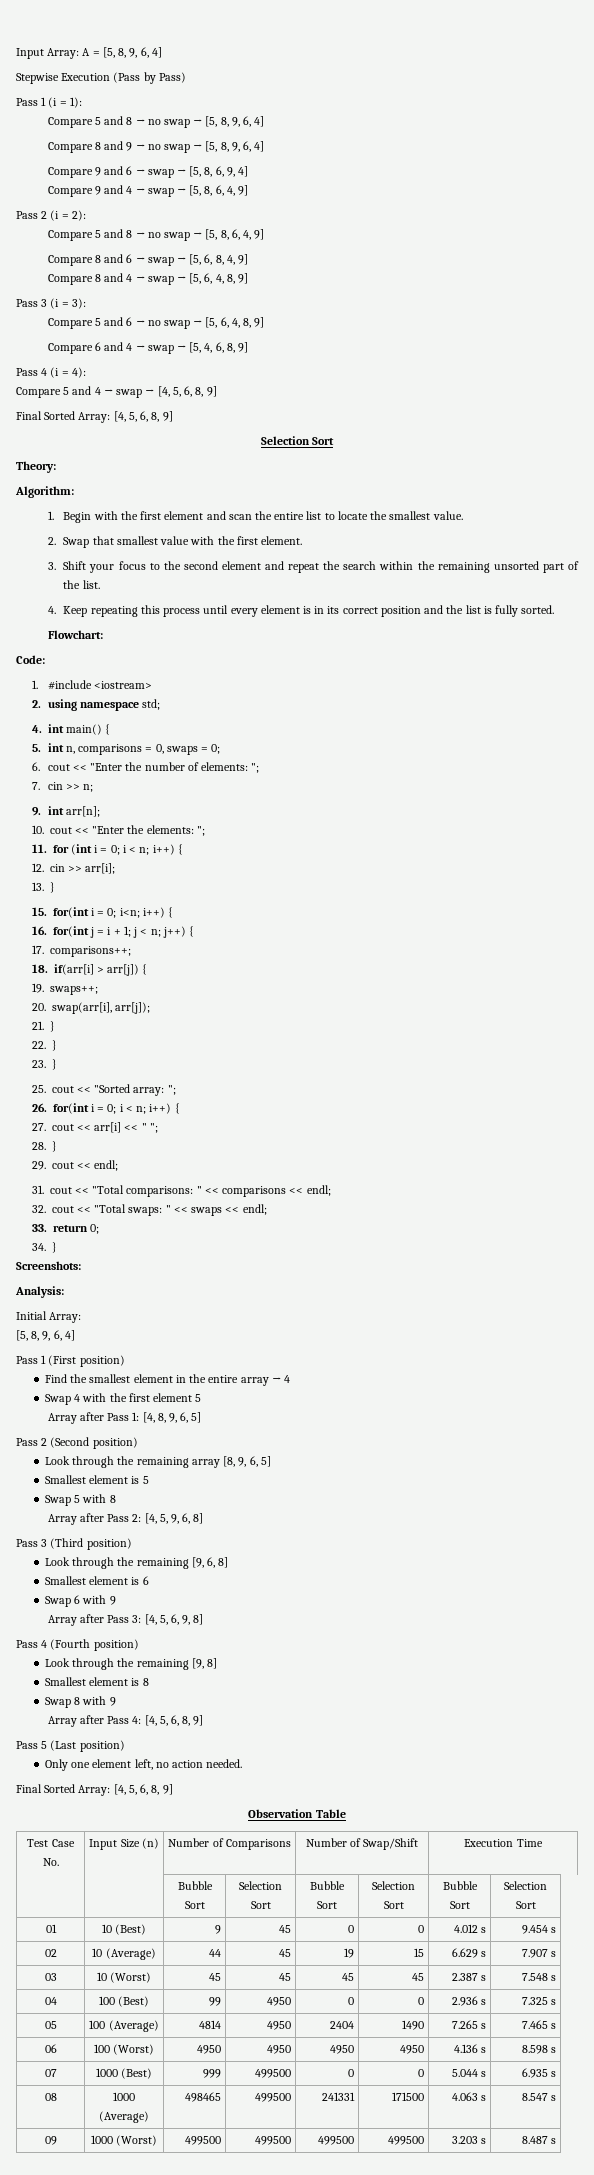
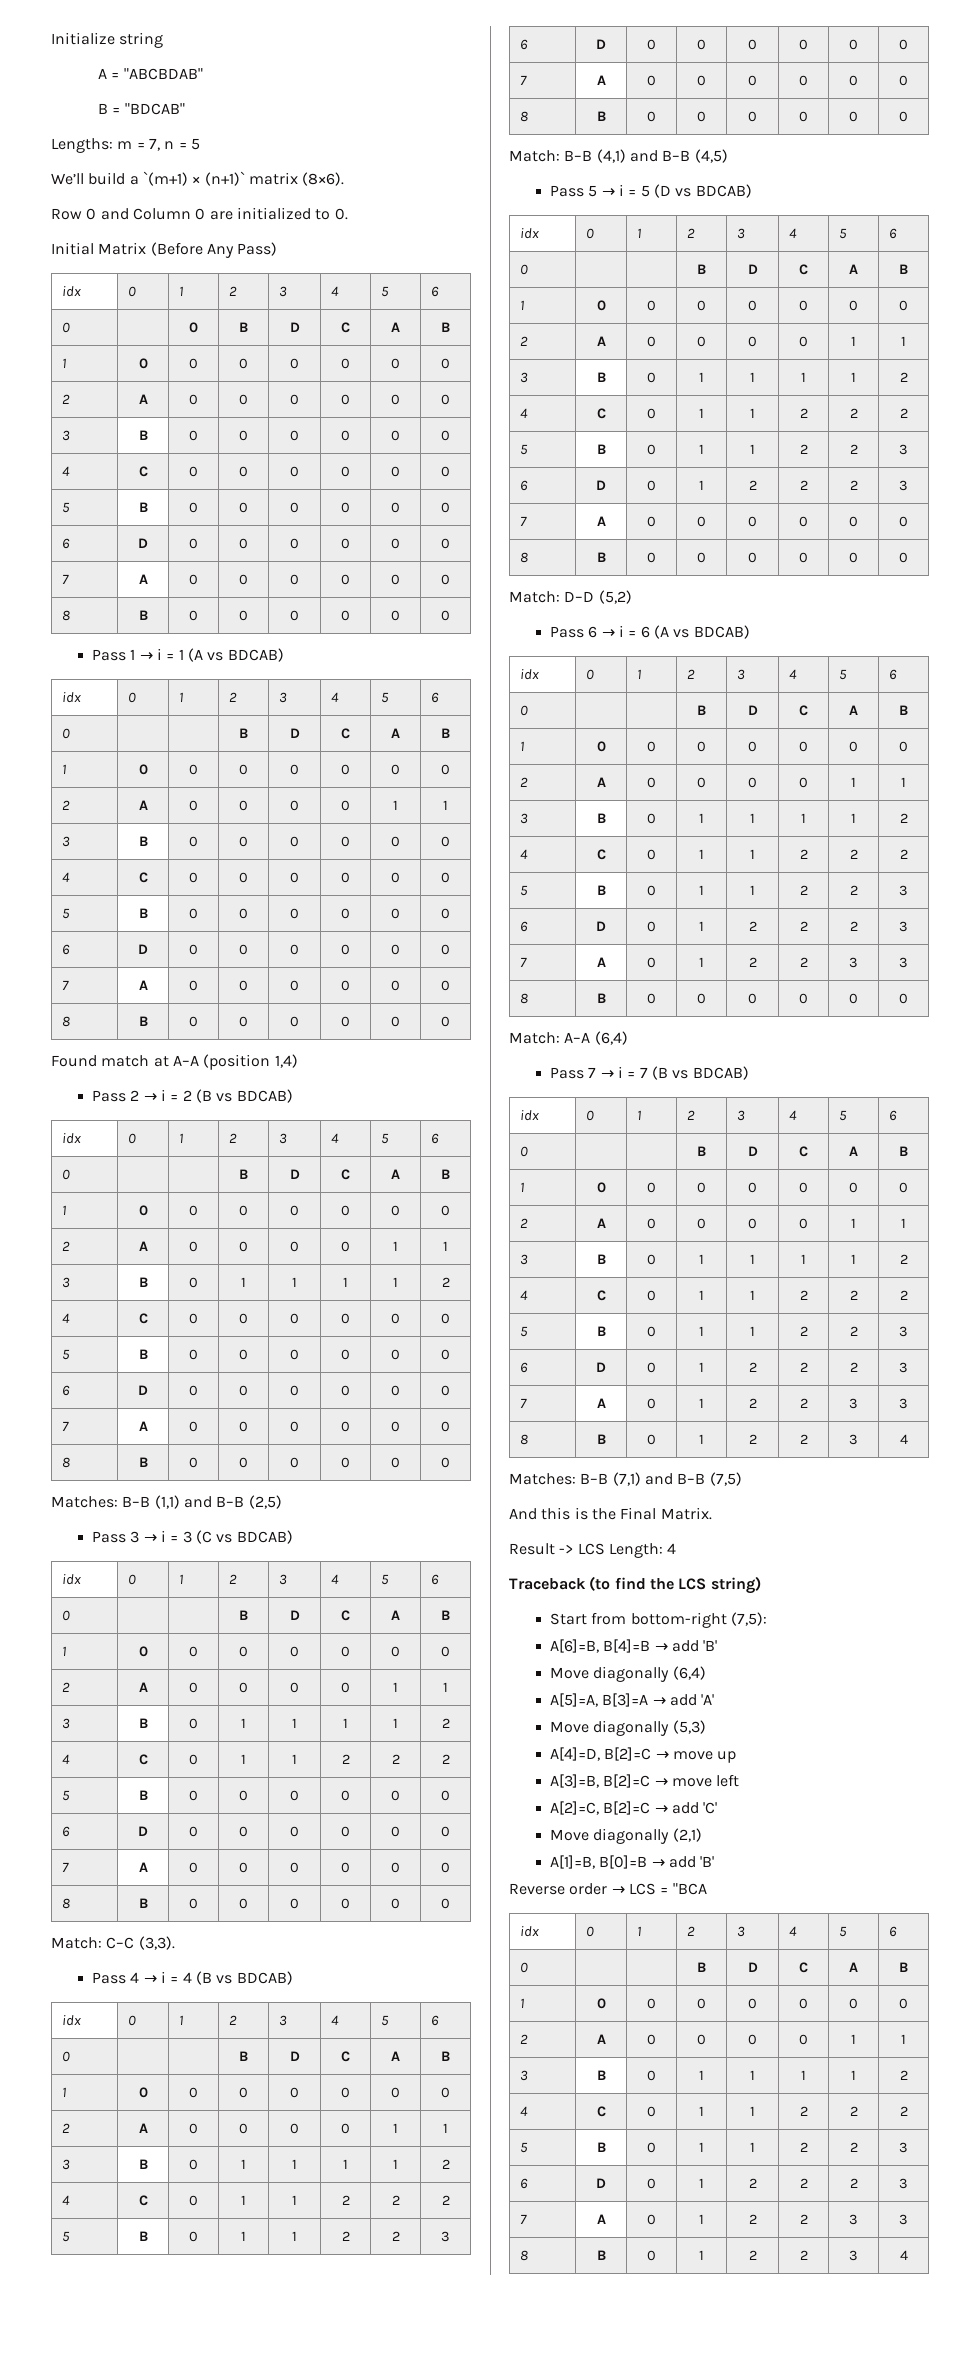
- Input Array: A = [5, 8, 9, 6, 4]
- Stepwise Execution (Pass by Pass)
- Pass 1 (i = 1):
- Compare 5 and 8 → no swap → [5, 8, 9, 6, 4]
- Compare 8 and 9 → no swap → [5, 8, 9, 6, 4]
- Compare 9 and 6 → swap → [5, 8, 6, 9, 4]
- Compare 9 and 4 → swap → [5, 8, 6, 4, 9]
- Pass 2 (i = 2):
- Compare 5 and 8 → no swap → [5, 8, 6, 4, 9]
- Compare 8 and 6 → swap → [5, 6, 8, 4, 9]
- Compare 8 and 4 → swap → [5, 6, 4, 8, 9]
- Pass 3 (i = 3):
- Compare 5 and 6 → no swap → [5, 6, 4, 8, 9]
- Compare 6 and 4 → swap → [5, 4, 6, 8, 9]
- Pass 4 (i = 4):
- Compare 5 and 4 → swap → [4, 5, 6, 8, 9]
- Final Sorted Array: [4, 5, 6, 8, 9]
- Selection Sort
- Theory:
- Algorithm:
- 1. Begin with the first element and scan the entire list to locate the smallest value.
- 2. Swap that smallest value with the first element.
- 3. Shift your focus to the second element and repeat the search within the remaining unsorted part of the list.
- 4. Keep repeating this process until every element is in its correct position and the list is fully sorted.
- Flowchart:
- Code:
- 1. #include <iostream>
- 2. using namespace std;
- 4. int main() {
- 5. int n, comparisons = 0, swaps = 0;
- 6. cout << "Enter the number of elements: ";
- 7. cin >> n;
- 9. int arr[n];
- 10. cout << "Enter the elements: ";
- 11. for (int i = 0; i < n; i++) {
- 12. cin >> arr[i];
- 13. }
- 15. for(int i = 0; i<n; i++) {
- 16. for(int j = i + 1; j < n; j++) {
- 17. comparisons++;
- 18. if(arr[i] > arr[j]) {
- 19. swaps++;
- 20. swap(arr[i], arr[j]);
- 21. }
- 22. }
- 23. }
- 25. cout << "Sorted array: ";
- 26. for(int i = 0; i < n; i++) {
- 27. cout << arr[i] << " ";
- 28. }
- 29. cout << endl;
- 31. cout << "Total comparisons: " << comparisons << endl;
- 32. cout << "Total swaps: " << swaps << endl;
- 33. return 0;
- 34. }
- Screenshots:
- Analysis:
- Initial Array:
- [5, 8, 9, 6, 4]
- Pass 1 (First position)
- Find the smallest element in the entire array → 4
- Swap 4 with the first element 5
- Array after Pass 1: [4, 8, 9, 6, 5]
- Pass 2 (Second position)
- Look through the remaining array [8, 9, 6, 5]
- Smallest element is 5
- Swap 5 with 8
- Array after Pass 2: [4, 5, 9, 6, 8]
- Pass 3 (Third position)
- Look through the remaining [9, 6, 8]
- Smallest element is 6
- Swap 6 with 9
- Array after Pass 3: [4, 5, 6, 9, 8]
- Pass 4 (Fourth position)
- Look through the remaining [9, 8]
- Smallest element is 8
- Swap 8 with 9
- Array after Pass 4: [4, 5, 6, 8, 9]
- Pass 5 (Last position)
- Only one element left, no action needed.
- Final Sorted Array: [4, 5, 6, 8, 9]
- Observation Table
- Test Case No. | Input Size (n) | Number of Comparisons | Number of Swap/Shift | Execution Time
- | | Bubble Sort | Selection Sort | Bubble Sort | Selection Sort | Bubble Sort | Selection Sort
- 01 | 10 (Best) | 9 | 45 | 0 | 0 | 4.012 s | 9.454 s
- 02 | 10 (Average) | 44 | 45 | 19 | 15 | 6.629 s | 7.907 s
- 03 | 10 (Worst) | 45 | 45 | 45 | 45 | 2.387 s | 7.548 s
- 04 | 100 (Best) | 99 | 4950 | 0 | 0 | 2.936 s | 7.325 s
- 05 | 100 (Average) | 4814 | 4950 | 2404 | 1490 | 7.265 s | 7.465 s
- 06 | 100 (Worst) | 4950 | 4950 | 4950 | 4950 | 4.136 s | 8.598 s
- 07 | 1000 (Best) | 999 | 499500 | 0 | 0 | 5.044 s | 6.935 s
- 08 | 1000 (Average) | 498465 | 499500 | 241331 | 171500 | 4.063 s | 8.547 s
- 09 | 1000 (Worst) | 499500 | 499500 | 499500 | 499500 | 3.203 s | 8.487 s
+ Initialize string
+ A = "ABCBDAB"
+ B = "BDCAB"
+ Lengths: m = 7, n = 5
+ We’ll build a `(m+1) × (n+1)` matrix (8×6).
+ Row 0 and Column 0 are initialized to 0.
+ Initial Matrix (Before Any Pass)
+ idx | 0 | 1 | 2 | 3 | 4 | 5 | 6
+ 0 | | 0 | B | D | C | A | B
+ 1 | 0 | 0 | 0 | 0 | 0 | 0 | 0
+ 2 | A | 0 | 0 | 0 | 0 | 0 | 0
+ 3 | B | 0 | 0 | 0 | 0 | 0 | 0
+ 4 | C | 0 | 0 | 0 | 0 | 0 | 0
+ 5 | B | 0 | 0 | 0 | 0 | 0 | 0
+ 6 | D | 0 | 0 | 0 | 0 | 0 | 0
+ 7 | A | 0 | 0 | 0 | 0 | 0 | 0
+ 8 | B | 0 | 0 | 0 | 0 | 0 | 0
+ Pass 1 → i = 1 (A vs BDCAB)
+ idx | 0 | 1 | 2 | 3 | 4 | 5 | 6
+ 0 | | | B | D | C | A | B
+ 1 | 0 | 0 | 0 | 0 | 0 | 0 | 0
+ 2 | A | 0 | 0 | 0 | 0 | 1 | 1
+ 3 | B | 0 | 0 | 0 | 0 | 0 | 0
+ 4 | C | 0 | 0 | 0 | 0 | 0 | 0
+ 5 | B | 0 | 0 | 0 | 0 | 0 | 0
+ 6 | D | 0 | 0 | 0 | 0 | 0 | 0
+ 7 | A | 0 | 0 | 0 | 0 | 0 | 0
+ 8 | B | 0 | 0 | 0 | 0 | 0 | 0
+ Found match at A–A (position 1,4)
+ Pass 2 → i = 2 (B vs BDCAB)
+ idx | 0 | 1 | 2 | 3 | 4 | 5 | 6
+ 0 | | | B | D | C | A | B
+ 1 | 0 | 0 | 0 | 0 | 0 | 0 | 0
+ 2 | A | 0 | 0 | 0 | 0 | 1 | 1
+ 3 | B | 0 | 1 | 1 | 1 | 1 | 2
+ 4 | C | 0 | 0 | 0 | 0 | 0 | 0
+ 5 | B | 0 | 0 | 0 | 0 | 0 | 0
+ 6 | D | 0 | 0 | 0 | 0 | 0 | 0
+ 7 | A | 0 | 0 | 0 | 0 | 0 | 0
+ 8 | B | 0 | 0 | 0 | 0 | 0 | 0
+ Matches: B–B (1,1) and B–B (2,5)
+ Pass 3 → i = 3 (C vs BDCAB)
+ idx | 0 | 1 | 2 | 3 | 4 | 5 | 6
+ 0 | | | B | D | C | A | B
+ 1 | 0 | 0 | 0 | 0 | 0 | 0 | 0
+ 2 | A | 0 | 0 | 0 | 0 | 1 | 1
+ 3 | B | 0 | 1 | 1 | 1 | 1 | 2
+ 4 | C | 0 | 1 | 1 | 2 | 2 | 2
+ 5 | B | 0 | 0 | 0 | 0 | 0 | 0
+ 6 | D | 0 | 0 | 0 | 0 | 0 | 0
+ 7 | A | 0 | 0 | 0 | 0 | 0 | 0
+ 8 | B | 0 | 0 | 0 | 0 | 0 | 0
+ Match: C–C (3,3).
+ Pass 4 → i = 4 (B vs BDCAB)
+ idx | 0 | 1 | 2 | 3 | 4 | 5 | 6
+ 0 | | | B | D | C | A | B
+ 1 | 0 | 0 | 0 | 0 | 0 | 0 | 0
+ 2 | A | 0 | 0 | 0 | 0 | 1 | 1
+ 3 | B | 0 | 1 | 1 | 1 | 1 | 2
+ 4 | C | 0 | 1 | 1 | 2 | 2 | 2
+ 5 | B | 0 | 1 | 1 | 2 | 2 | 3
+ 6 | D | 0 | 0 | 0 | 0 | 0 | 0
+ 7 | A | 0 | 0 | 0 | 0 | 0 | 0
+ 8 | B | 0 | 0 | 0 | 0 | 0 | 0
+ Match: B–B (4,1) and B–B (4,5)
+ Pass 5 → i = 5 (D vs BDCAB)
+ idx | 0 | 1 | 2 | 3 | 4 | 5 | 6
+ 0 | | | B | D | C | A | B
+ 1 | 0 | 0 | 0 | 0 | 0 | 0 | 0
+ 2 | A | 0 | 0 | 0 | 0 | 1 | 1
+ 3 | B | 0 | 1 | 1 | 1 | 1 | 2
+ 4 | C | 0 | 1 | 1 | 2 | 2 | 2
+ 5 | B | 0 | 1 | 1 | 2 | 2 | 3
+ 6 | D | 0 | 1 | 2 | 2 | 2 | 3
+ 7 | A | 0 | 0 | 0 | 0 | 0 | 0
+ 8 | B | 0 | 0 | 0 | 0 | 0 | 0
+ Match: D–D (5,2)
+ Pass 6 → i = 6 (A vs BDCAB)
+ idx | 0 | 1 | 2 | 3 | 4 | 5 | 6
+ 0 | | | B | D | C | A | B
+ 1 | 0 | 0 | 0 | 0 | 0 | 0 | 0
+ 2 | A | 0 | 0 | 0 | 0 | 1 | 1
+ 3 | B | 0 | 1 | 1 | 1 | 1 | 2
+ 4 | C | 0 | 1 | 1 | 2 | 2 | 2
+ 5 | B | 0 | 1 | 1 | 2 | 2 | 3
+ 6 | D | 0 | 1 | 2 | 2 | 2 | 3
+ 7 | A | 0 | 1 | 2 | 2 | 3 | 3
+ 8 | B | 0 | 0 | 0 | 0 | 0 | 0
+ Match: A–A (6,4)
+ Pass 7 → i = 7 (B vs BDCAB)
+ idx | 0 | 1 | 2 | 3 | 4 | 5 | 6
+ 0 | | | B | D | C | A | B
+ 1 | 0 | 0 | 0 | 0 | 0 | 0 | 0
+ 2 | A | 0 | 0 | 0 | 0 | 1 | 1
+ 3 | B | 0 | 1 | 1 | 1 | 1 | 2
+ 4 | C | 0 | 1 | 1 | 2 | 2 | 2
+ 5 | B | 0 | 1 | 1 | 2 | 2 | 3
+ 6 | D | 0 | 1 | 2 | 2 | 2 | 3
+ 7 | A | 0 | 1 | 2 | 2 | 3 | 3
+ 8 | B | 0 | 1 | 2 | 2 | 3 | 4
+ Matches: B–B (7,1) and B–B (7,5)
+ And this is the Final Matrix.
+ Result -> LCS Length: 4
+ Traceback (to find the LCS string)
+ Start from bottom-right (7,5):
+ A[6]=B, B[4]=B → add 'B'
+ Move diagonally (6,4)
+ A[5]=A, B[3]=A → add 'A'
+ Move diagonally (5,3)
+ A[4]=D, B[2]=C → move up
+ A[3]=B, B[2]=C → move left
+ A[2]=C, B[2]=C → add 'C'
+ Move diagonally (2,1)
+ A[1]=B, B[0]=B → add 'B'
+ Reverse order → LCS = "BCA
+ idx | 0 | 1 | 2 | 3 | 4 | 5 | 6
+ 0 | | | B | D | C | A | B
+ 1 | 0 | 0 | 0 | 0 | 0 | 0 | 0
+ 2 | A | 0 | 0 | 0 | 0 | 1 | 1
+ 3 | B | 0 | 1 | 1 | 1 | 1 | 2
+ 4 | C | 0 | 1 | 1 | 2 | 2 | 2
+ 5 | B | 0 | 1 | 1 | 2 | 2 | 3
+ 6 | D | 0 | 1 | 2 | 2 | 2 | 3
+ 7 | A | 0 | 1 | 2 | 2 | 3 | 3
+ 8 | B | 0 | 1 | 2 | 2 | 3 | 4

